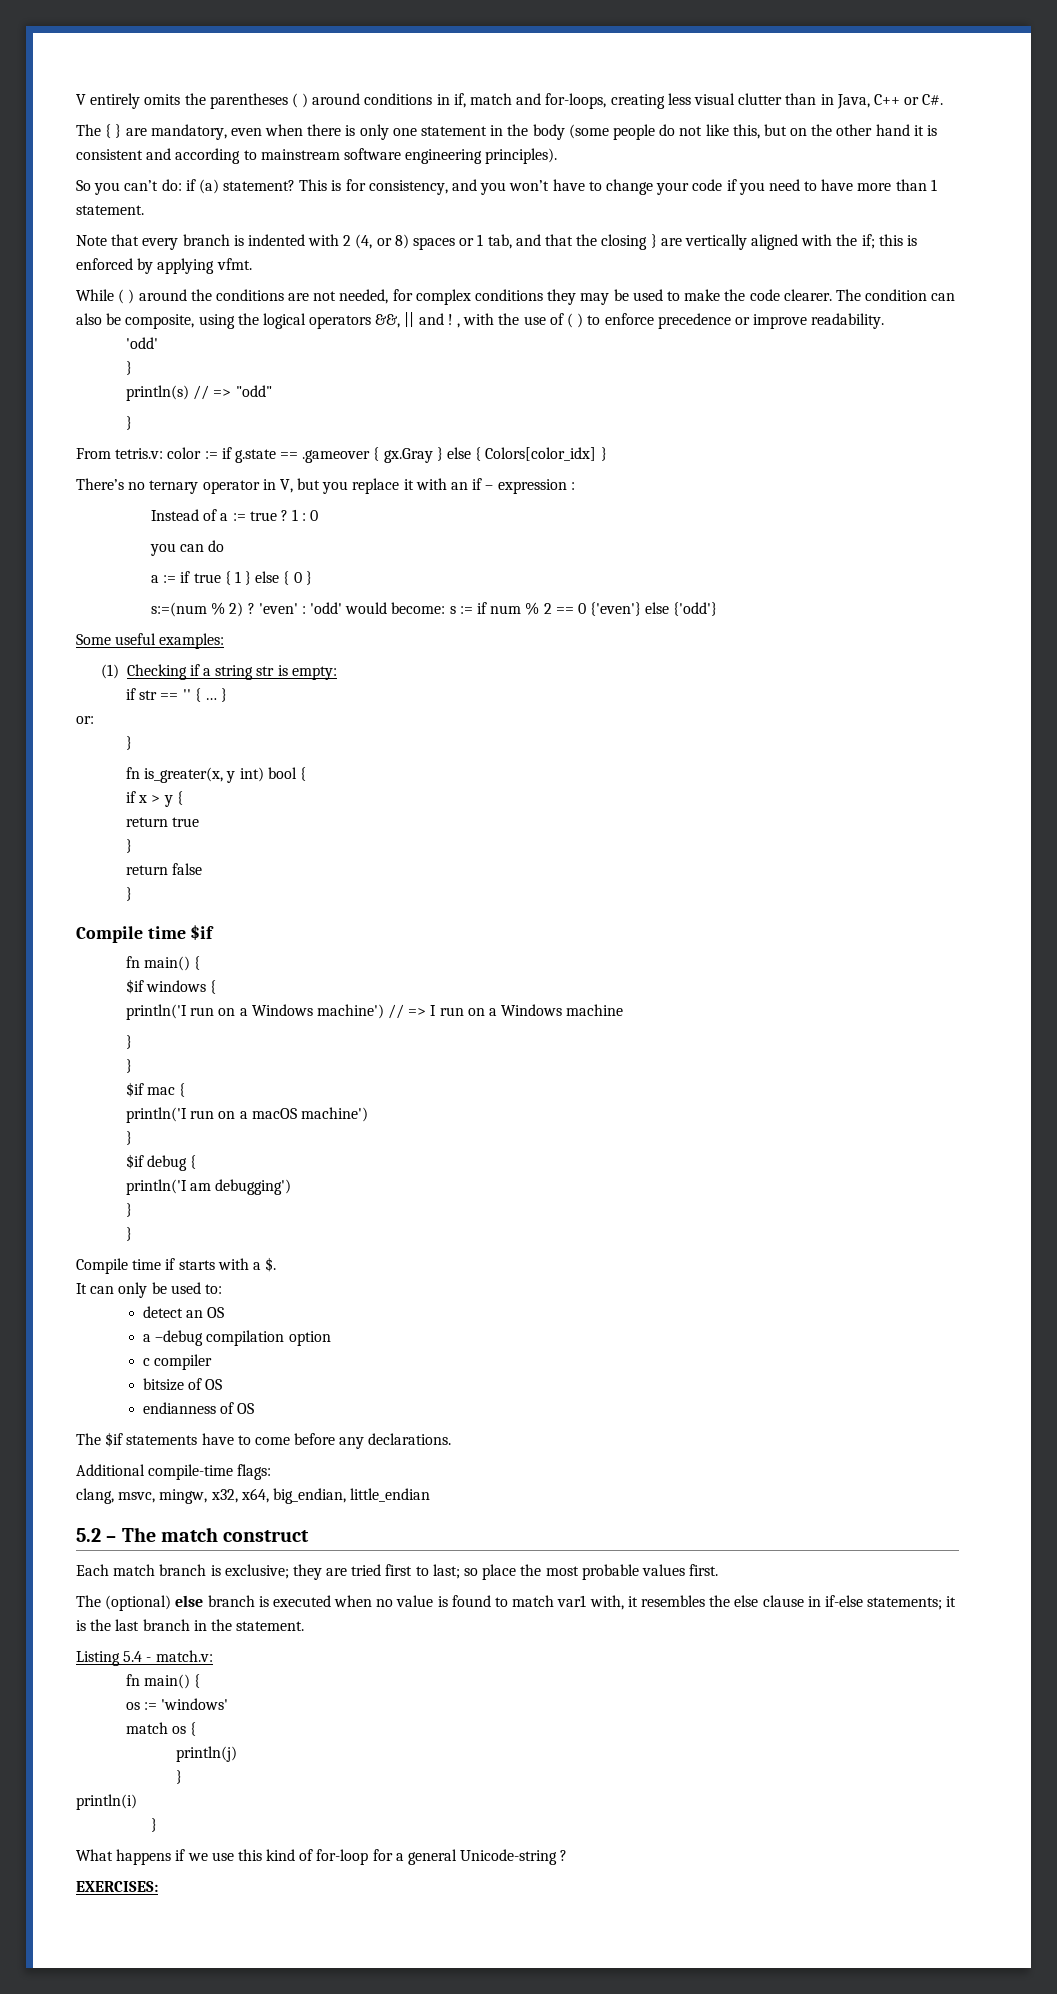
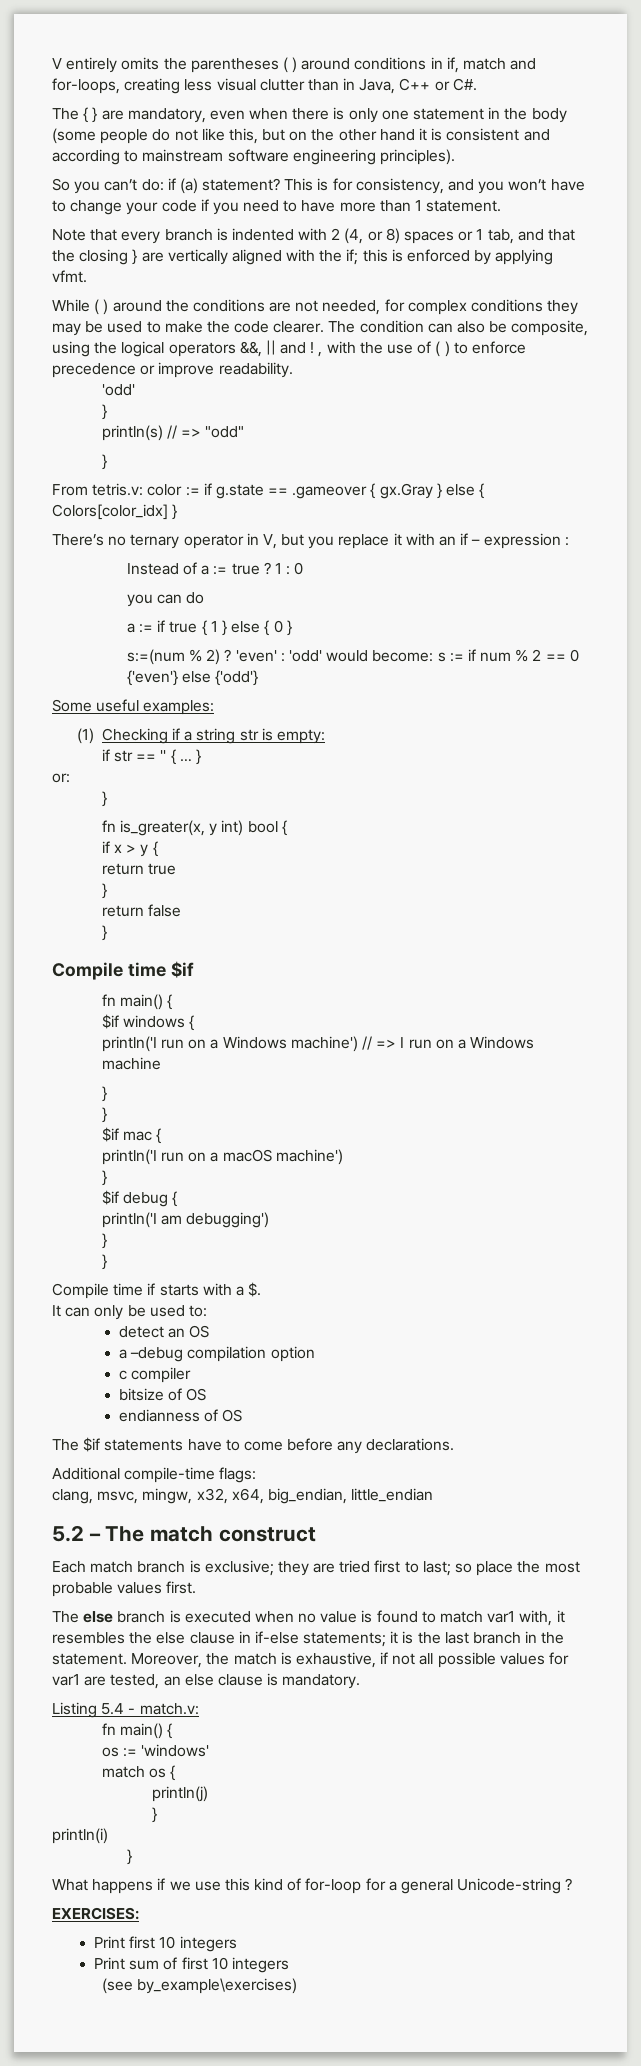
- The (optional) else branch is executed when no value is found to match var1 with, it resembles the else clause in if-else statements; it is the last branch in the statement.
+ The else branch is executed when no value is found to match var1 with, it resembles the else clause in if-else statements; it is the last branch in the statement. Moreover, the match is exhaustive, if not all possible values for var1 are tested, an else clause is mandatory.
+ Print first 10 integers
+ Print sum of first 10 integers
+ (see by_example\exercises)

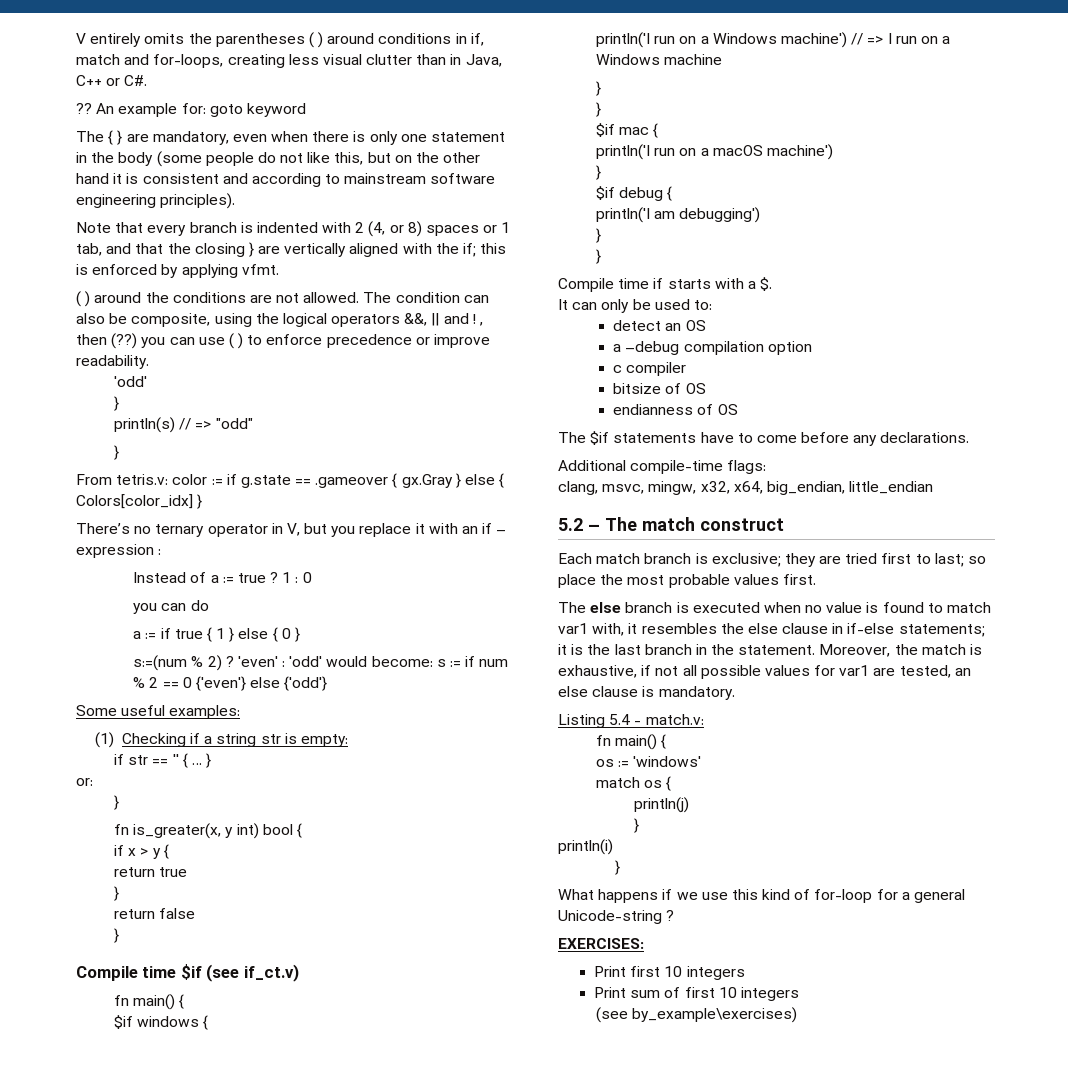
+ ?? An example for: goto keyword
- So you can’t do: if (a) statement? This is for consistency, and you won’t have to change your code if you need to have more than 1 statement.
- While ( ) around the conditions are not needed, for complex conditions they may be used to make the code clearer.
+ ( ) around the conditions are not allowed.
- The condition can also be composite, using the logical operators &&, || and ! , with the use of ( ) to enforce precedence or improve readability.
+ The condition can also be composite, using the logical operators &&, || and ! , then (??) you can use ( ) to enforce precedence or improve readability.
- Compile time $if
+ Compile time $if (see if_ct.v)

